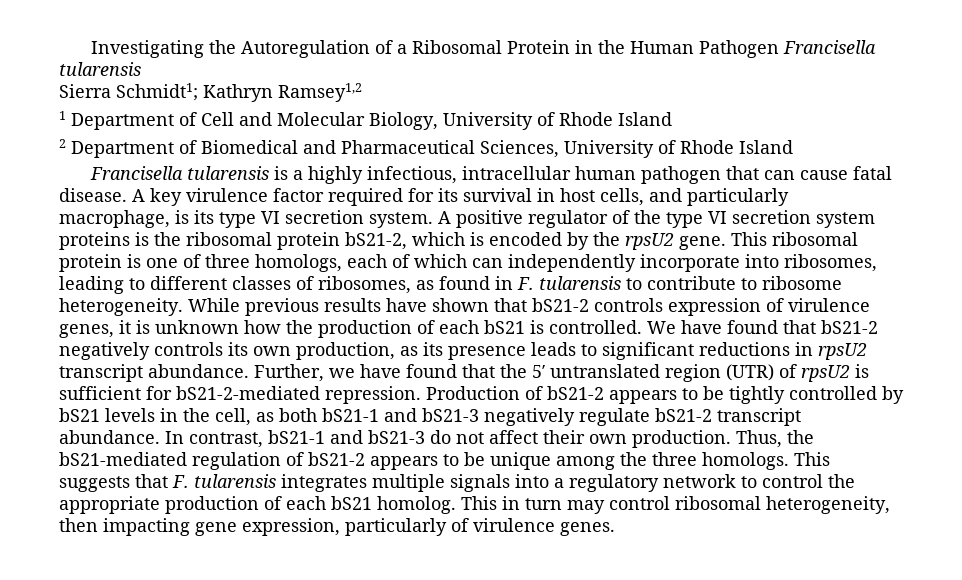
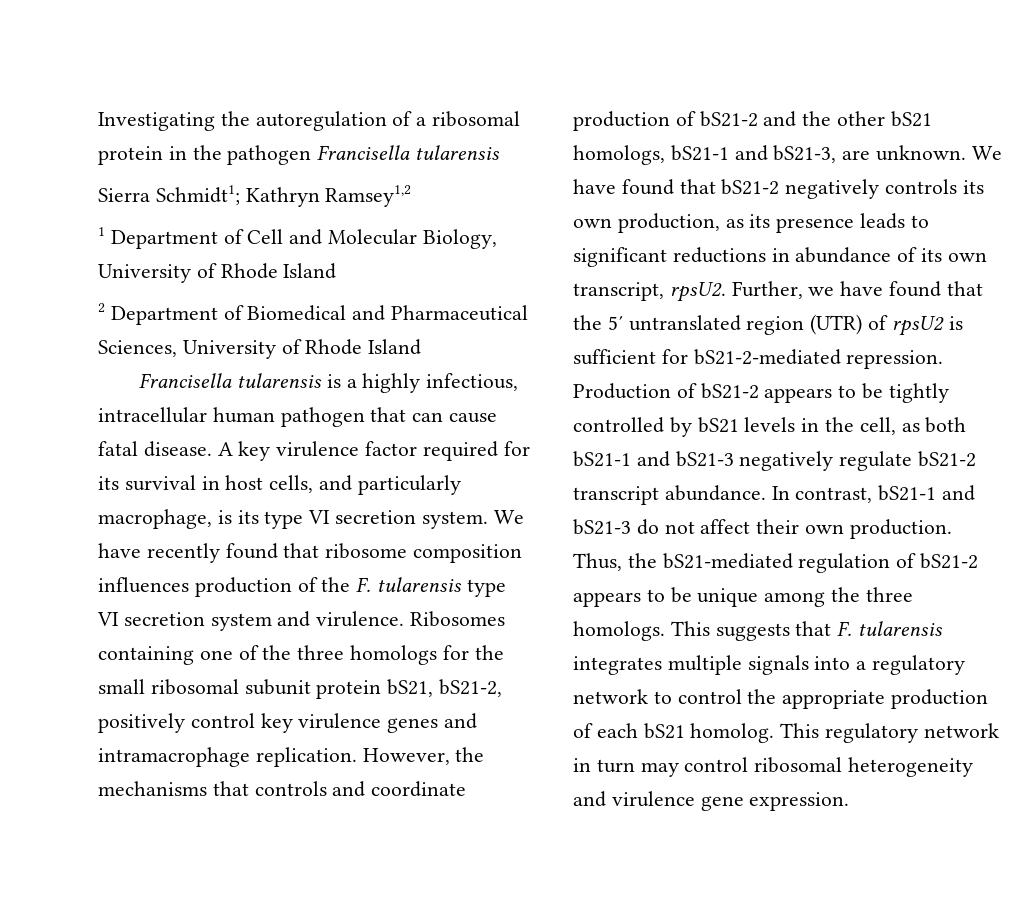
- Investigating the Autoregulation of a Ribosomal Protein in the Human Pathogen Francisella tularensis
+ Investigating the autoregulation of a ribosomal protein in the pathogen Francisella tularensis
- A positive regulator of the type VI secretion system proteins is the ribosomal protein bS21-2, which is encoded by the rpsU2 gene. This ribosomal protein is one of three homologs, each of which can independently incorporate into ribosomes, leading to different classes of ribosomes, as found in F. tularensis to contribute to ribosome heterogeneity. While previous results have shown that bS21-2 controls expression of virulence genes, it is unknown how the production of each bS21 is controlled.
+ We have recently found that ribosome composition influences production of the F. tularensis type VI secretion system and virulence. Ribosomes containing one of the three homologs for the small ribosomal subunit protein bS21, bS21-2, positively control key virulence genes and intramacrophage replication. However, the mechanisms that controls and coordinate production of bS21-2 and the other bS21 homologs, bS21-1 and bS21-3, are unknown.
- We have found that bS21-2 negatively controls its own production, as its presence leads to significant reductions in rpsU2 transcript abundance.
+ We have found that bS21-2 negatively controls its own production, as its presence leads to significant reductions in abundance of its own transcript, rpsU2.
- This in turn may control ribosomal heterogeneity, then impacting gene expression, particularly of virulence genes.
+ This regulatory network in turn may control ribosomal heterogeneity and virulence gene expression.

